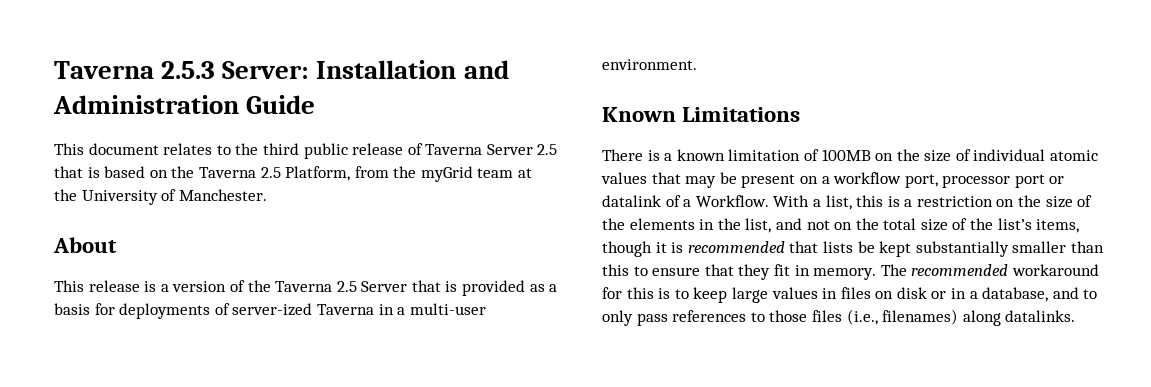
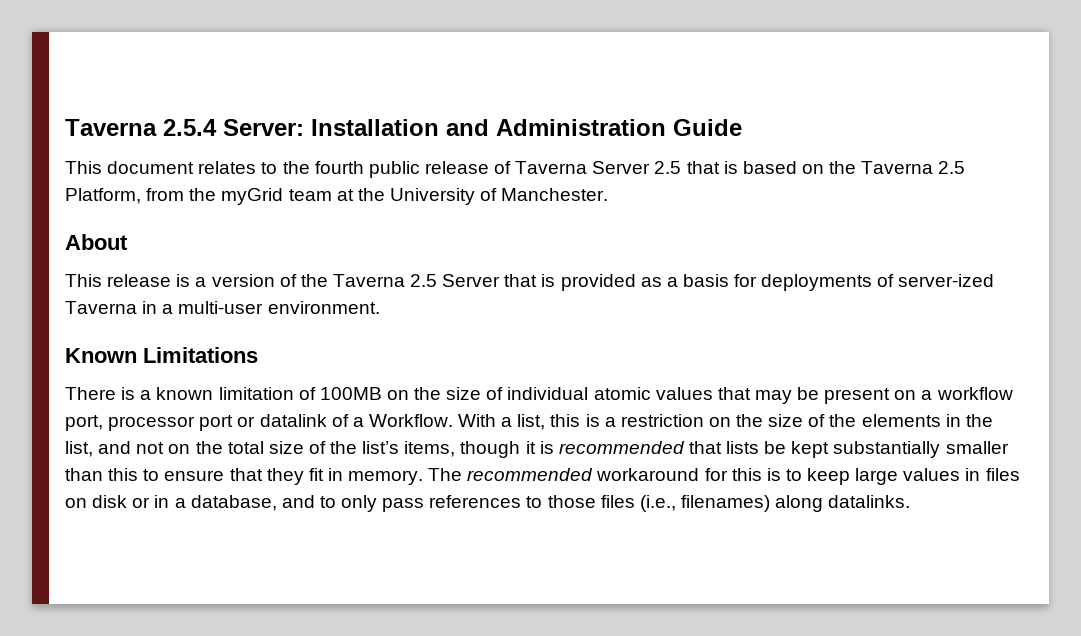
- Taverna 2.5.3 Server: Installation and Administration Guide
+ Taverna 2.5.4 Server: Installation and Administration Guide
- This document relates to the third public release of Taverna Server 2.5 that is based on the Taverna 2.5 Platform, from the myGrid team at the University of Manchester.
+ This document relates to the fourth public release of Taverna Server 2.5 that is based on the Taverna 2.5 Platform, from the myGrid team at the University of Manchester.

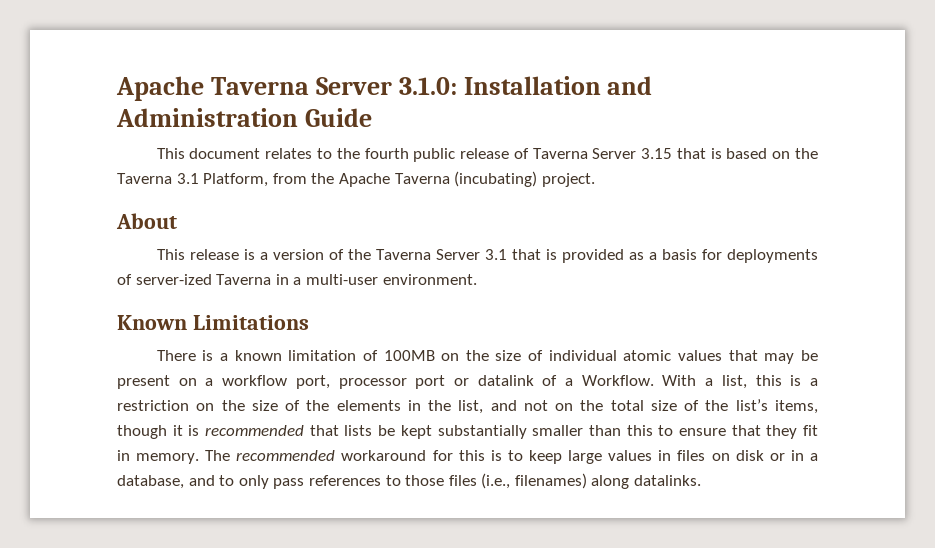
- Taverna 2.5.4 Server: Installation and Administration Guide
+ Apache Taverna Server 3.1.0: Installation and Administration Guide
- This document relates to the fourth public release of Taverna Server 2.5 that is based on the Taverna 2.5 Platform, from the myGrid team at the University of Manchester.
+ This document relates to the fourth public release of Taverna Server 3.15 that is based on the Taverna 3.1 Platform, from the Apache Taverna (incubating) project.
- This release is a version of the Taverna 2.5 Server that is provided as a basis for deployments of server-ized Taverna in a multi-user environment.
+ This release is a version of the Taverna Server 3.1 that is provided as a basis for deployments of server-ized Taverna in a multi-user environment.

